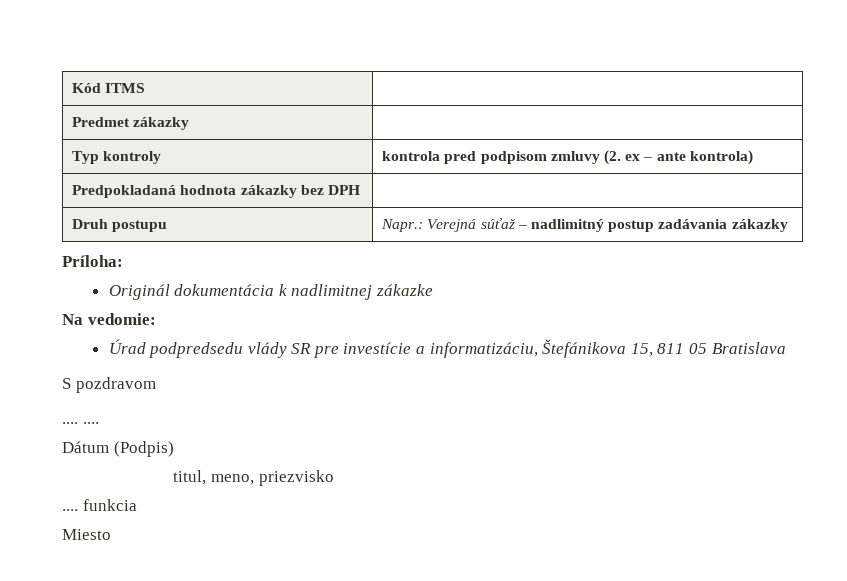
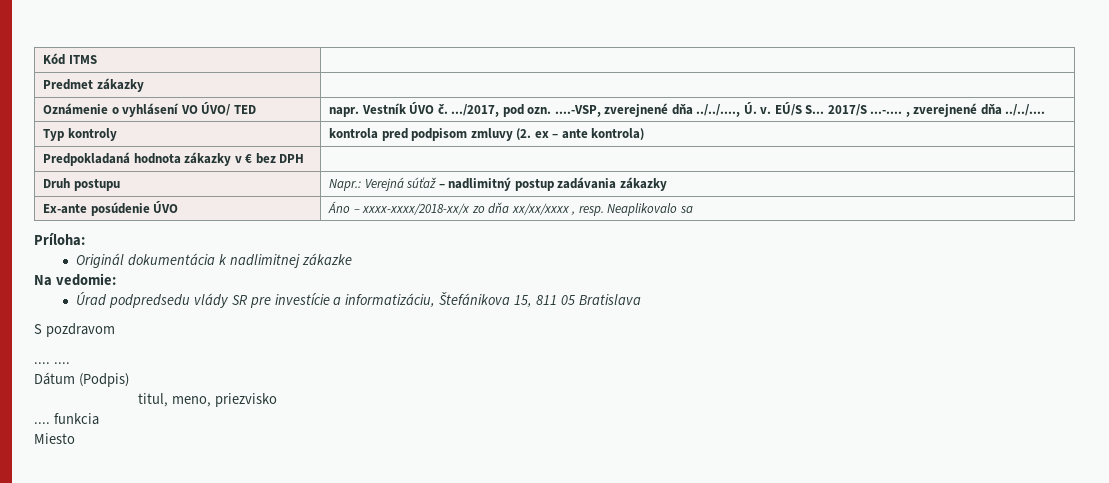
+ Oznámenie o vyhlásení VO ÚVO/ TED | napr. Vestník ÚVO č. .../2017, pod ozn. ....-VSP, zverejnené dňa ../../...., Ú. v. EÚ/S S... 2017/S ...-.... , zverejnené dňa ../../....
- Predpokladaná hodnota zákazky bez DPH |
+ Predpokladaná hodnota zákazky v € bez DPH |
+ Ex-ante posúdenie ÚVO | Áno – xxxx-xxxx/2018-xx/x zo dňa xx/xx/xxxx , resp. Neaplikovalo sa

